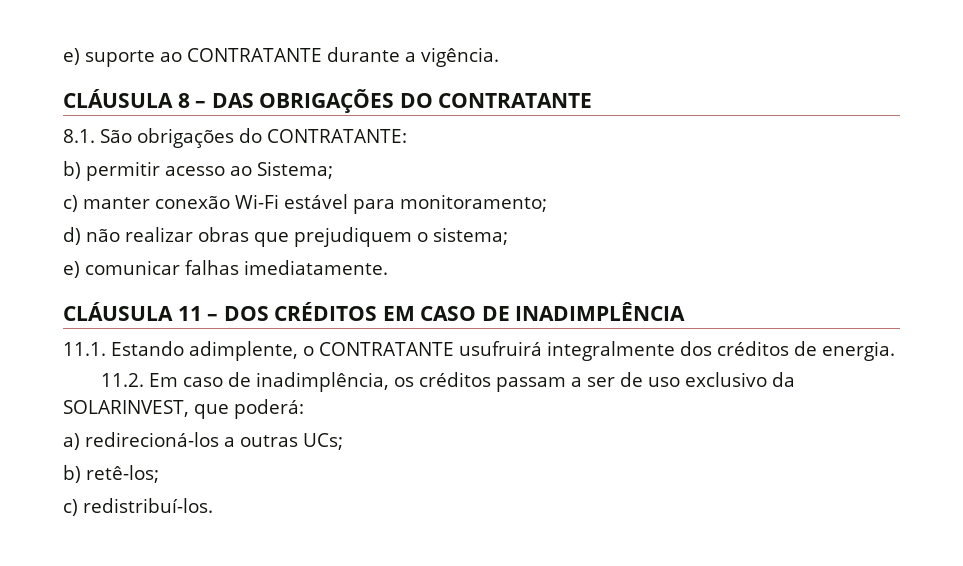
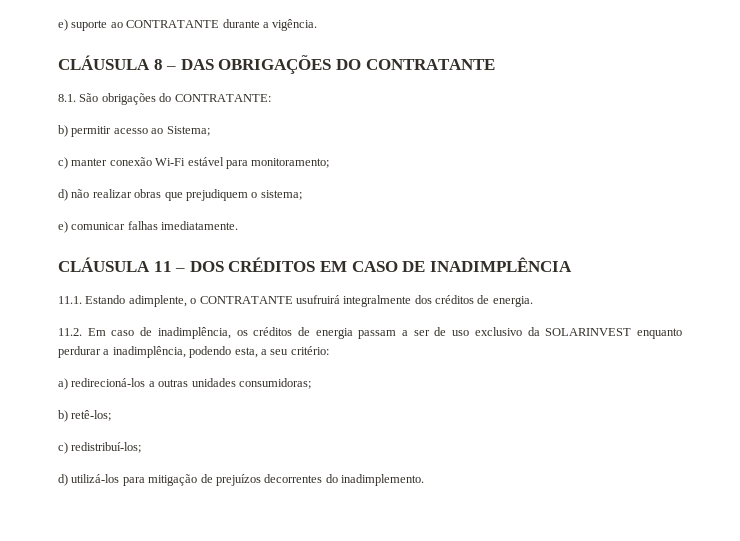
- 11.2. Em caso de inadimplência, os créditos passam a ser de uso exclusivo da SOLARINVEST, que poderá:
+ 11.2. Em caso de inadimplência, os créditos de energia passam a ser de uso exclusivo da SOLARINVEST enquanto perdurar a inadimplência, podendo esta, a seu critério:
- a) redirecioná-los a outras UCs;
+ a) redirecioná-los a outras unidades consumidoras;
- c) redistribuí-los.
+ c) redistribuí-los;
+ d) utilizá-los para mitigação de prejuízos decorrentes do inadimplemento.

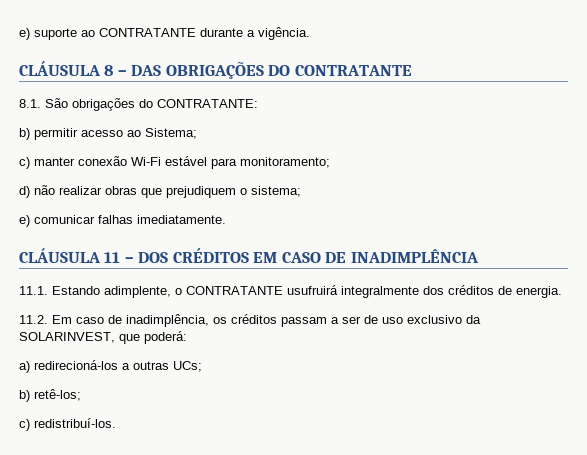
- 11.2. Em caso de inadimplência, os créditos de energia passam a ser de uso exclusivo da SOLARINVEST enquanto perdurar a inadimplência, podendo esta, a seu critério:
+ 11.2. Em caso de inadimplência, os créditos passam a ser de uso exclusivo da SOLARINVEST, que poderá:
- a) redirecioná-los a outras unidades consumidoras;
+ a) redirecioná-los a outras UCs;
- c) redistribuí-los;
- d) utilizá-los para mitigação de prejuízos decorrentes do inadimplemento.
+ c) redistribuí-los.

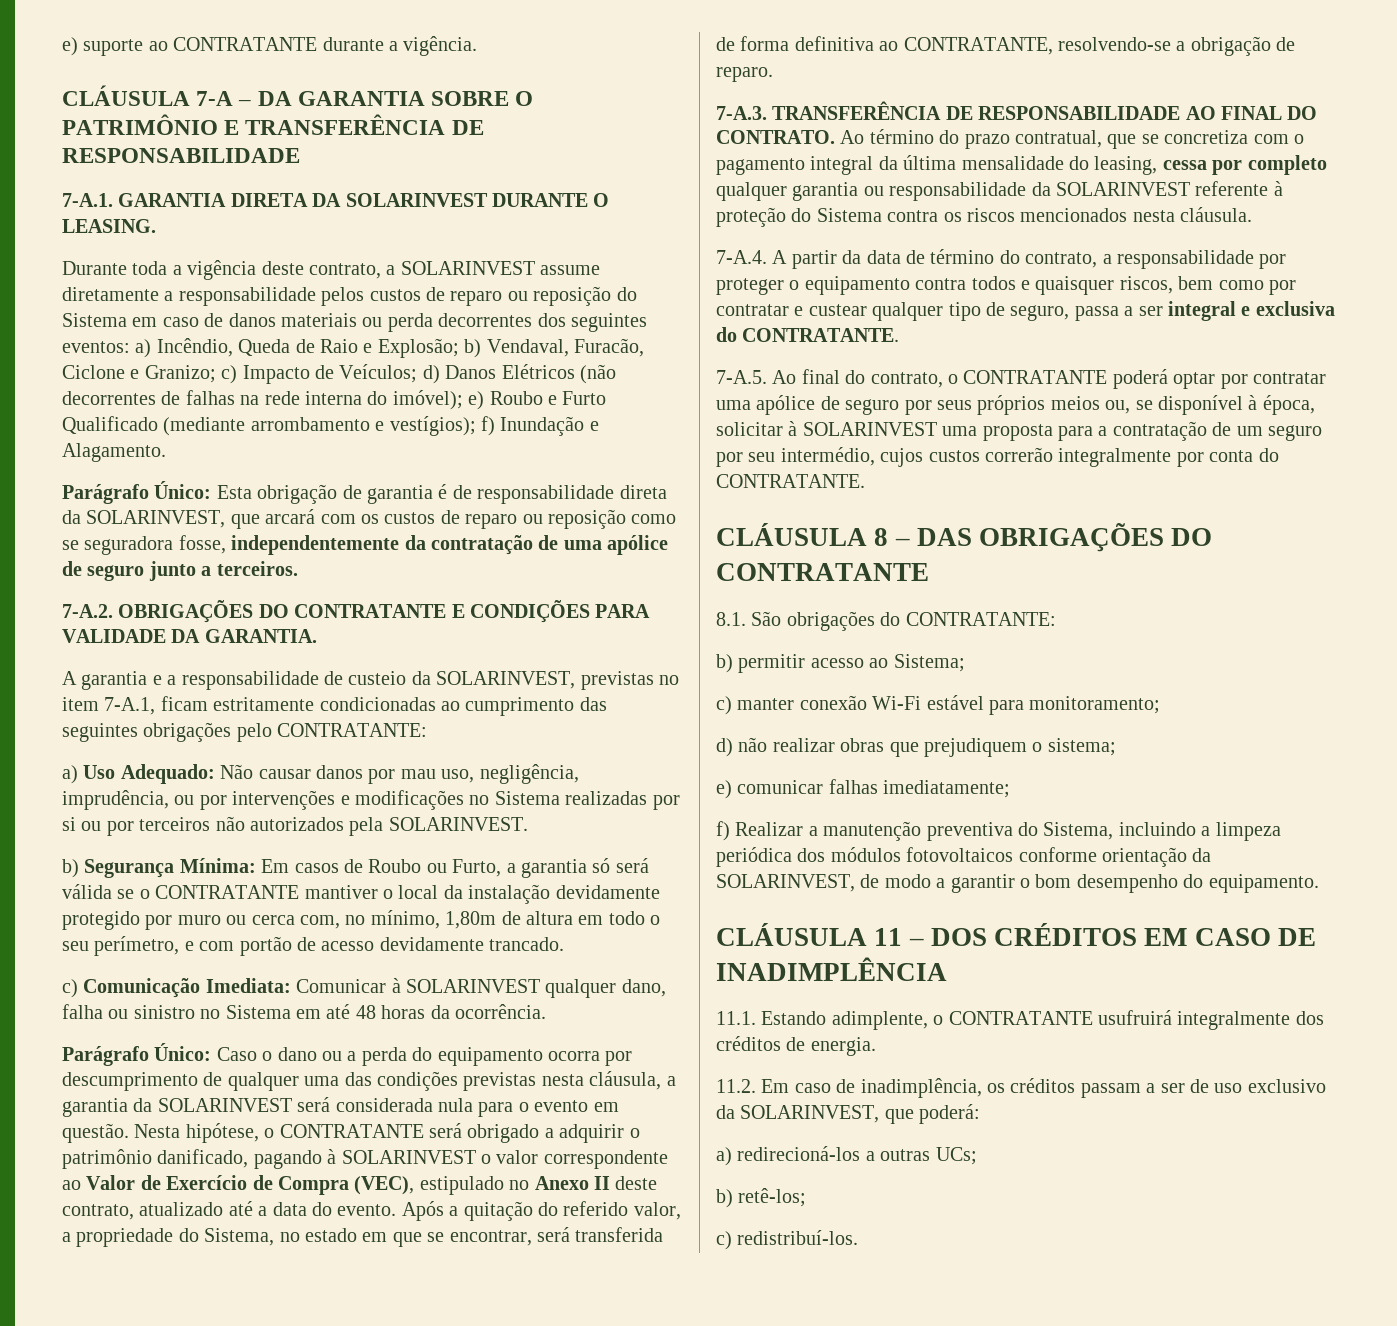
+ CLÁUSULA 7-A – DA GARANTIA SOBRE O PATRIMÔNIO E TRANSFERÊNCIA DE RESPONSABILIDADE
+ 7-A.1. GARANTIA DIRETA DA SOLARINVEST DURANTE O LEASING.
+ Durante toda a vigência deste contrato, a SOLARINVEST assume diretamente a responsabilidade pelos custos de reparo ou reposição do Sistema em caso de danos materiais ou perda decorrentes dos seguintes eventos: a) Incêndio, Queda de Raio e Explosão; b) Vendaval, Furacão, Ciclone e Granizo; c) Impacto de Veículos; d) Danos Elétricos (não decorrentes de falhas na rede interna do imóvel); e) Roubo e Furto Qualificado (mediante arrombamento e vestígios); f) Inundação e Alagamento.
+ Parágrafo Único: Esta obrigação de garantia é de responsabilidade direta da SOLARINVEST, que arcará com os custos de reparo ou reposição como se seguradora fosse, independentemente da contratação de uma apólice de seguro junto a terceiros.
+ 7-A.2. OBRIGAÇÕES DO CONTRATANTE E CONDIÇÕES PARA VALIDADE DA GARANTIA.
+ A garantia e a responsabilidade de custeio da SOLARINVEST, previstas no item 7-A.1, ficam estritamente condicionadas ao cumprimento das seguintes obrigações pelo CONTRATANTE:
+ a) Uso Adequado: Não causar danos por mau uso, negligência, imprudência, ou por intervenções e modificações no Sistema realizadas por si ou por terceiros não autorizados pela SOLARINVEST.
+ b) Segurança Mínima: Em casos de Roubo ou Furto, a garantia só será válida se o CONTRATANTE mantiver o local da instalação devidamente protegido por muro ou cerca com, no mínimo, 1,80m de altura em todo o seu perímetro, e com portão de acesso devidamente trancado.
+ c) Comunicação Imediata: Comunicar à SOLARINVEST qualquer dano, falha ou sinistro no Sistema em até 48 horas da ocorrência.
+ Parágrafo Único: Caso o dano ou a perda do equipamento ocorra por descumprimento de qualquer uma das condições previstas nesta cláusula, a garantia da SOLARINVEST será considerada nula para o evento em questão. Nesta hipótese, o CONTRATANTE será obrigado a adquirir o patrimônio danificado, pagando à SOLARINVEST o valor correspondente ao Valor de Exercício de Compra (VEC), estipulado no Anexo II deste contrato, atualizado até a data do evento. Após a quitação do referido valor, a propriedade do Sistema, no estado em que se encontrar, será transferida de forma definitiva ao CONTRATANTE, resolvendo-se a obrigação de reparo.
+ 7-A.3. TRANSFERÊNCIA DE RESPONSABILIDADE AO FINAL DO CONTRATO. Ao término do prazo contratual, que se concretiza com o pagamento integral da última mensalidade do leasing, cessa por completo qualquer garantia ou responsabilidade da SOLARINVEST referente à proteção do Sistema contra os riscos mencionados nesta cláusula.
+ 7-A.4. A partir da data de término do contrato, a responsabilidade por proteger o equipamento contra todos e quaisquer riscos, bem como por contratar e custear qualquer tipo de seguro, passa a ser integral e exclusiva do CONTRATANTE.
+ 7-A.5. Ao final do contrato, o CONTRATANTE poderá optar por contratar uma apólice de seguro por seus próprios meios ou, se disponível à época, solicitar à SOLARINVEST uma proposta para a contratação de um seguro por seu intermédio, cujos custos correrão integralmente por conta do CONTRATANTE.
- e) comunicar falhas imediatamente.
+ e) comunicar falhas imediatamente;
+ f) Realizar a manutenção preventiva do Sistema, incluindo a limpeza periódica dos módulos fotovoltaicos conforme orientação da SOLARINVEST, de modo a garantir o bom desempenho do equipamento.

